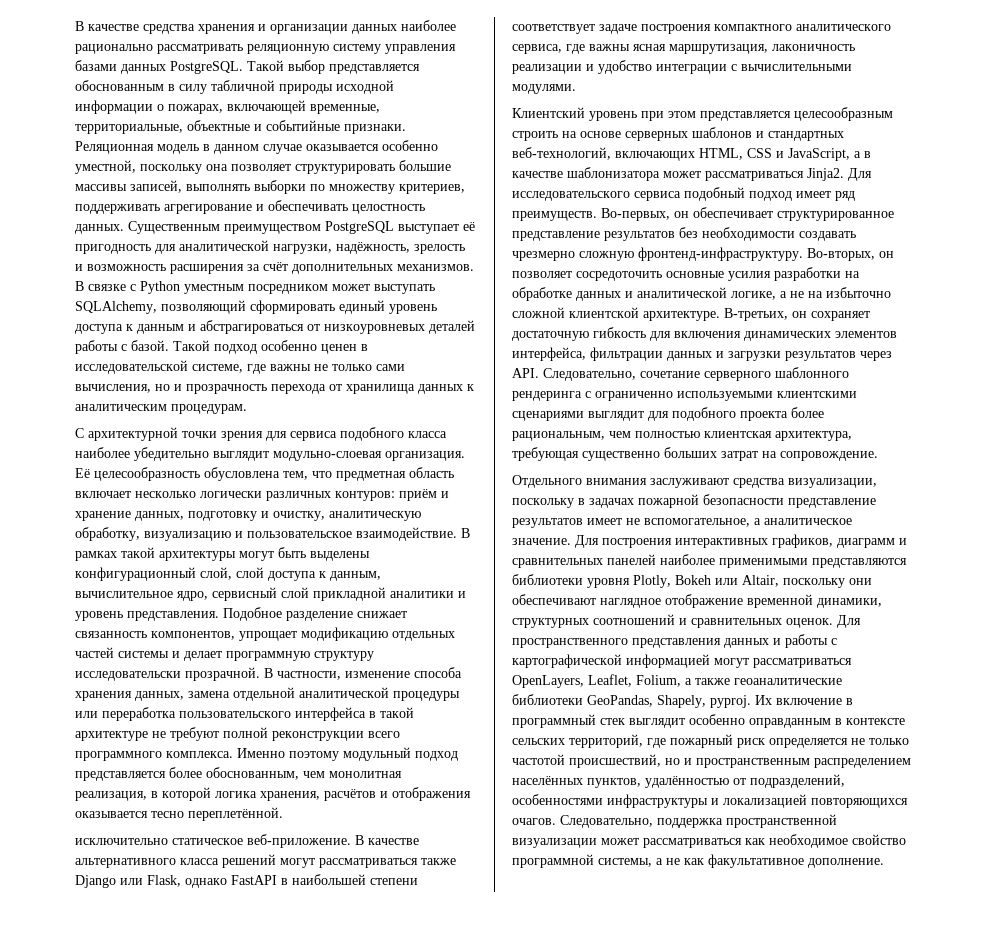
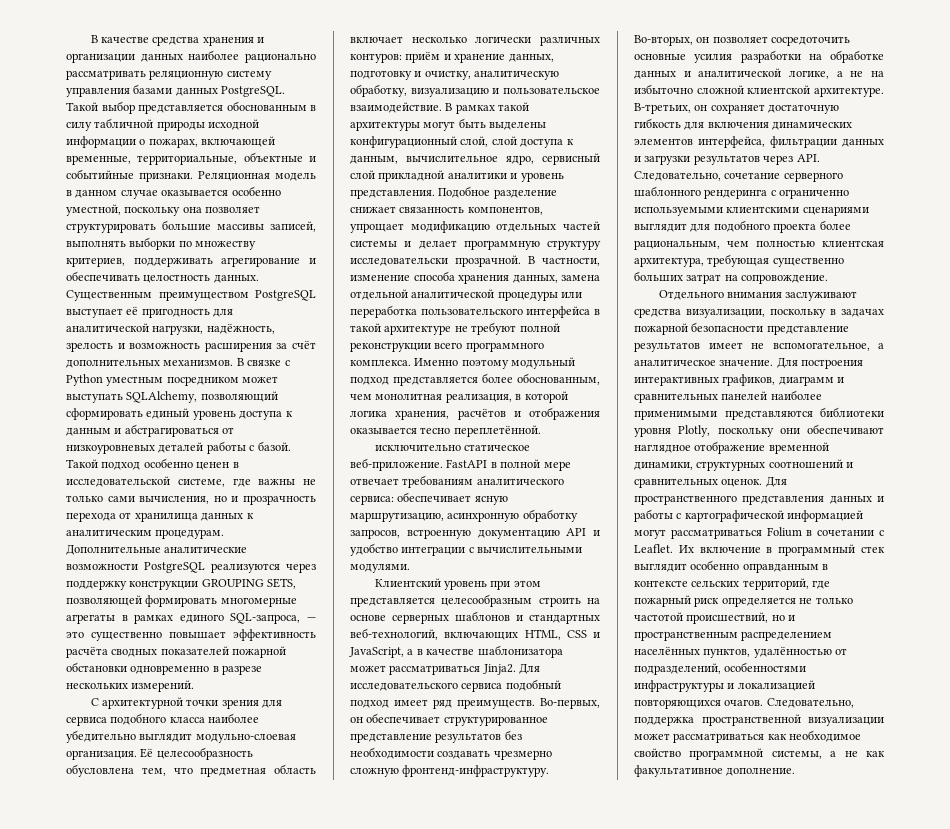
+ Дополнительные аналитические возможности PostgreSQL реализуются через поддержку конструкции GROUPING SETS, позволяющей формировать многомерные агрегаты в рамках единого SQL-запроса, — это существенно повышает эффективность расчёта сводных показателей пожарной обстановки одновременно в разрезе нескольких измерений.
- В качестве альтернативного класса решений могут рассматриваться также Django или Flask, однако FastAPI в наибольшей степени соответствует задаче построения компактного аналитического сервиса, где важны ясная маршрутизация, лаконичность реализации и удобство интеграции с вычислительными модулями.
+ FastAPI в полной мере отвечает требованиям аналитического сервиса: обеспечивает ясную маршрутизацию, асинхронную обработку запросов, встроенную документацию API и удобство интеграции с вычислительными модулями.
- Для построения интерактивных графиков, диаграмм и сравнительных панелей наиболее применимыми представляются библиотеки уровня Plotly, Bokeh или Altair, поскольку они обеспечивают наглядное отображение временной динамики, структурных соотношений и сравнительных оценок.
+ Для построения интерактивных графиков, диаграмм и сравнительных панелей наиболее применимыми представляются библиотеки уровня Plotly, поскольку они обеспечивают наглядное отображение временной динамики, структурных соотношений и сравнительных оценок.
- Для пространственного представления данных и работы с картографической информацией могут рассматриваться OpenLayers, Leaflet, Folium, а также геоаналитические библиотеки GeoPandas, Shapely, pyproj.
+ Для пространственного представления данных и работы с картографической информацией могут рассматриваться Folium в сочетании с Leaflet.

